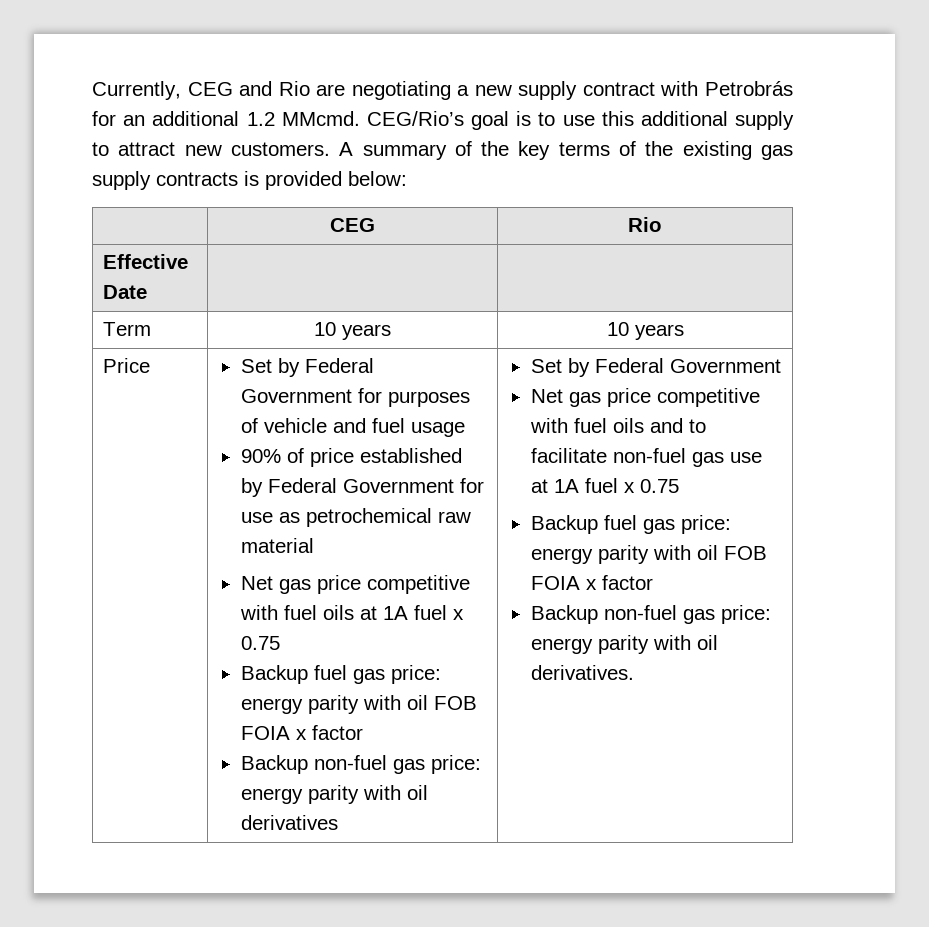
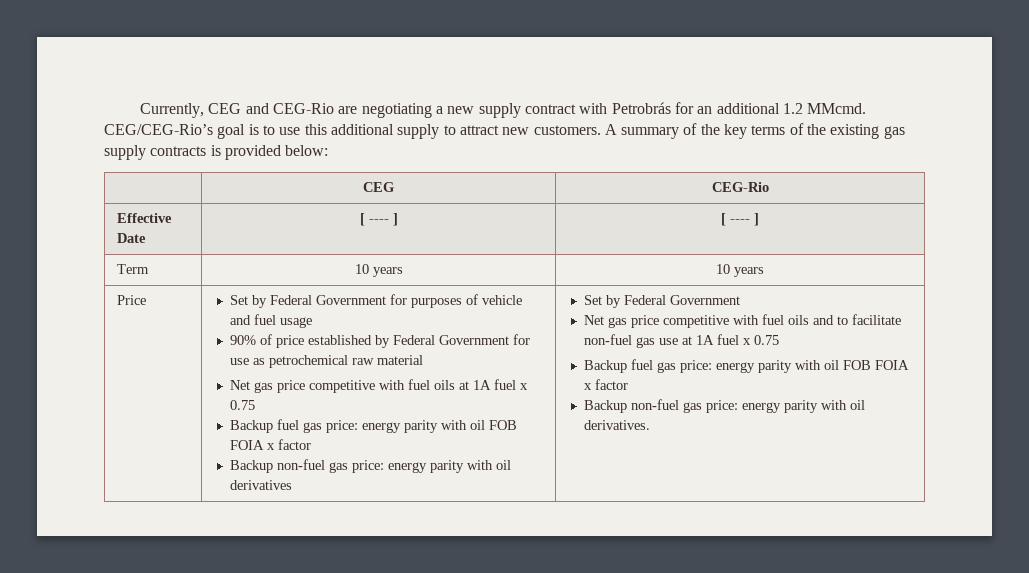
- Currently, CEG and Rio are negotiating a new supply contract with Petrobrás for an additional 1.2 MMcmd.
+ Currently, CEG and CEG-Rio are negotiating a new supply contract with Petrobrás for an additional 1.2 MMcmd.
- CEG/Rio’s goal is to use this additional supply to attract new customers.
+ CEG/CEG-Rio’s goal is to use this additional supply to attract new customers.
- | CEG | Rio
+ | CEG | CEG-Rio
- Effective Date | |
+ Effective Date | [ ---- ] | [ ---- ]

